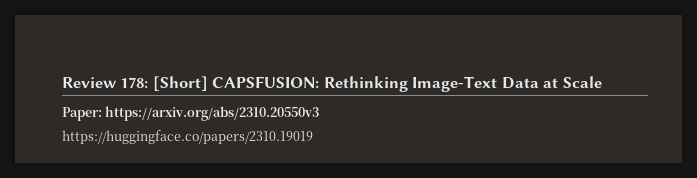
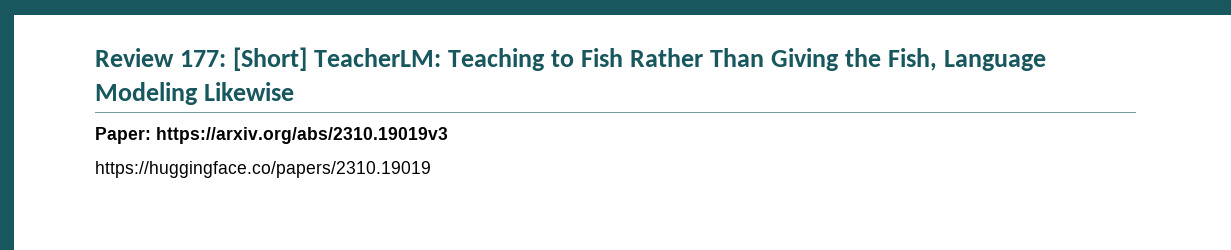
- Review 178: [Short] CAPSFUSION: Rethinking Image-Text Data at Scale
+ Review 177: [Short] TeacherLM: Teaching to Fish Rather Than Giving the Fish, Language Modeling Likewise
- Paper: https://arxiv.org/abs/2310.20550v3
+ Paper: https://arxiv.org/abs/2310.19019v3

